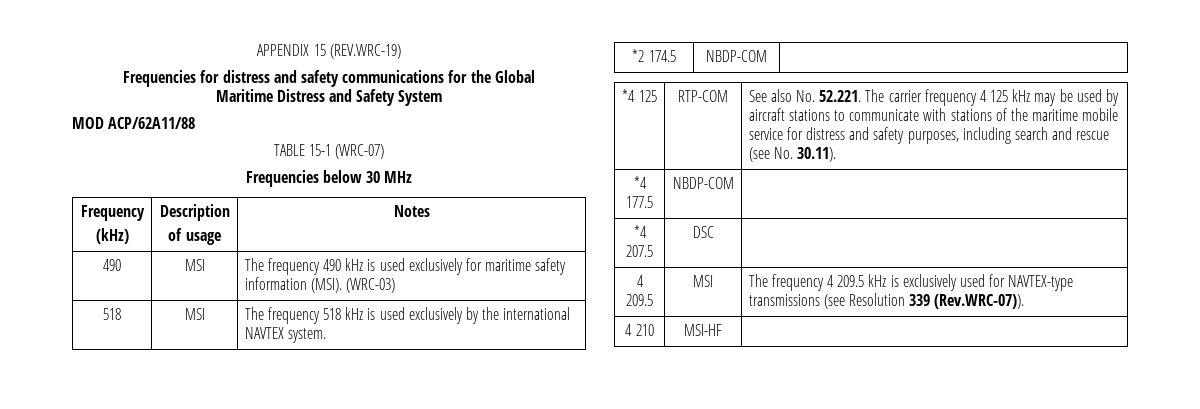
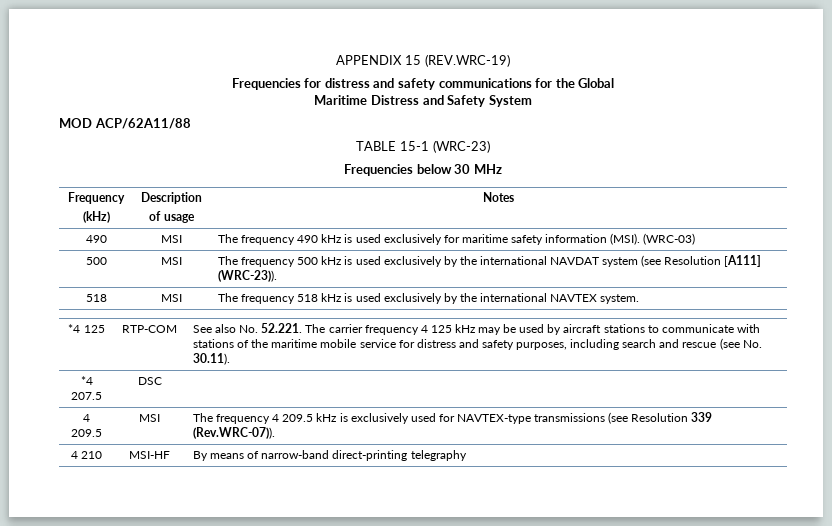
- TABLE 15-1 (WRC-07)
+ TABLE 15-1 (WRC-23)
+ 500 | MSI | The frequency 500 kHz is used exclusively by the international NAVDAT system (see Resolution [A111] (WRC-23)).
- *2 174.5 | NBDP-COM |
- *4 177.5 | NBDP-COM |
- 4 210 | MSI-HF |
+ 4 210 | MSI-HF | By means of narrow-band direct-printing telegraphy

